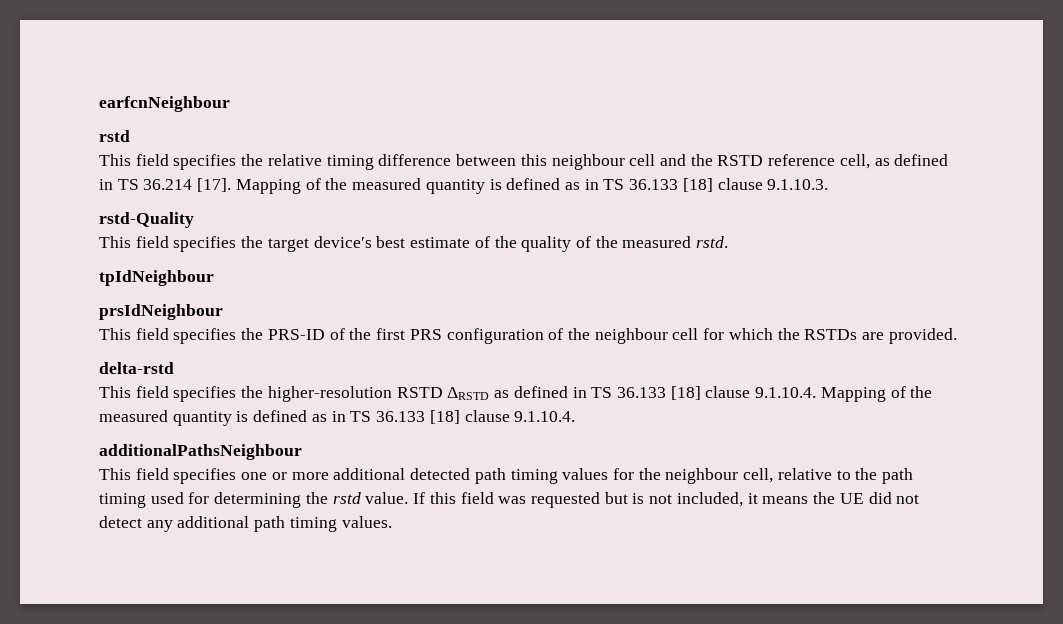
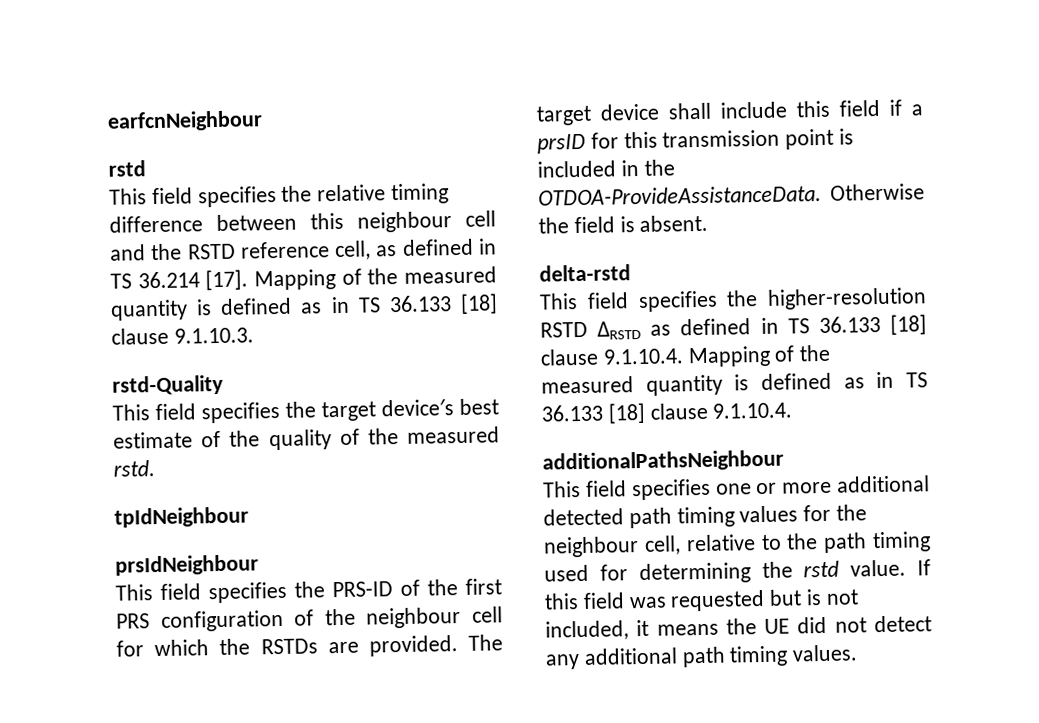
+ The target device shall include this field if a prsID for this transmission point is included in the OTDOA-ProvideAssistanceData. Otherwise the field is absent.

